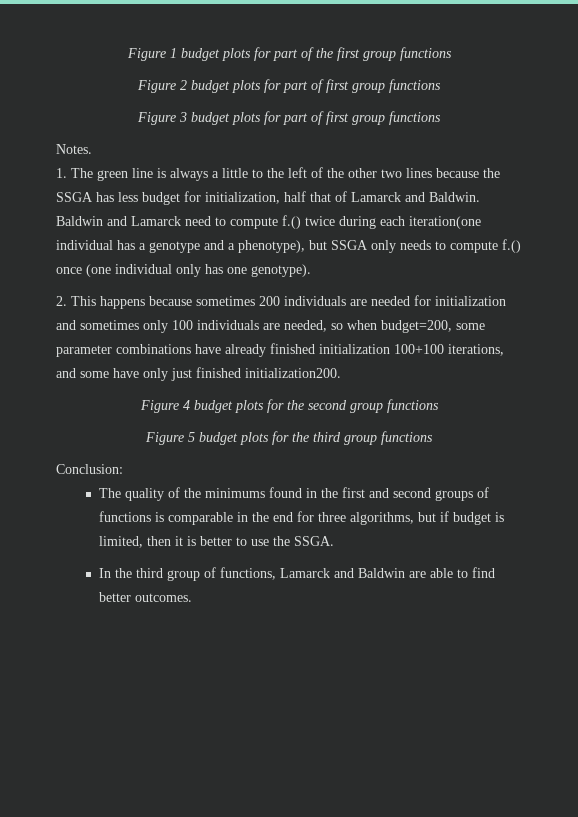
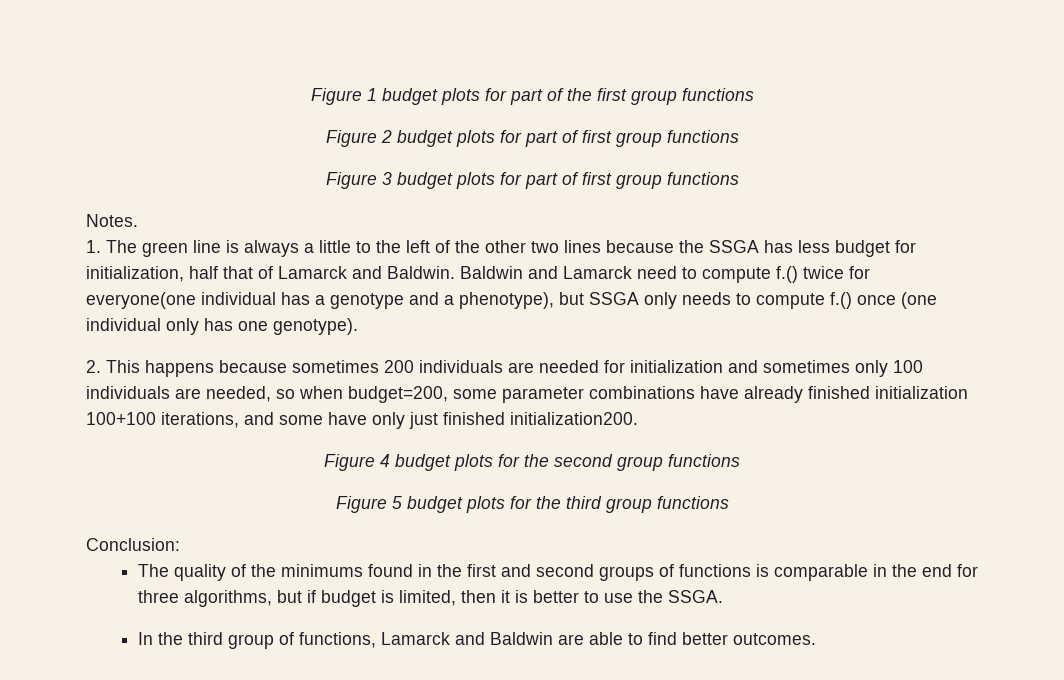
- Baldwin and Lamarck need to compute f.() twice during each iteration(one individual has a genotype and a phenotype), but SSGA only needs to compute f.() once (one individual only has one genotype).
+ Baldwin and Lamarck need to compute f.() twice for everyone(one individual has a genotype and a phenotype), but SSGA only needs to compute f.() once (one individual only has one genotype).

